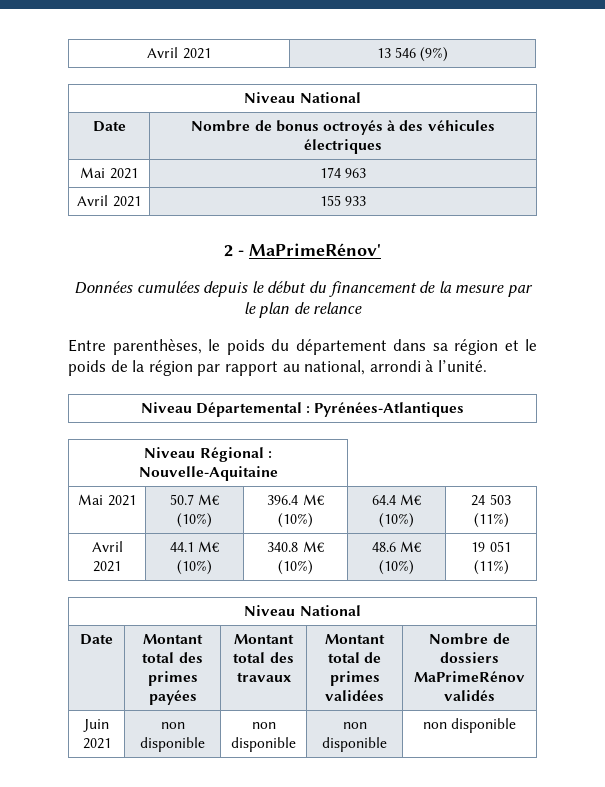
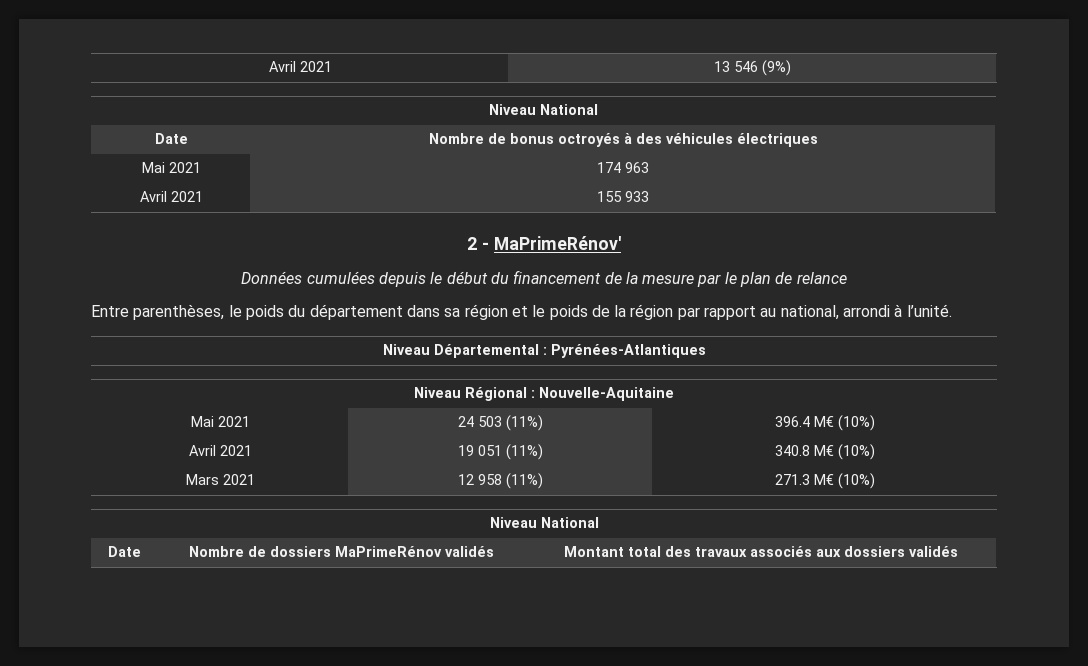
- Mai 2021 | 50.7 M€ (10%) | 396.4 M€ (10%) | 64.4 M€ (10%) | 24 503 (11%)
- Avril 2021 | 44.1 M€ (10%) | 340.8 M€ (10%) | 48.6 M€ (10%) | 19 051 (11%)
+ Mai 2021 | 24 503 (11%) | 396.4 M€ (10%)
+ Avril 2021 | 19 051 (11%) | 340.8 M€ (10%)
+ Mars 2021 | 12 958 (11%) | 271.3 M€ (10%)
  Niveau National
- Date | Montant total des primes payées | Montant total des travaux | Montant total de primes validées | Nombre de dossiers MaPrimeRénov validés
- Juin 2021 | non disponible | non disponible | non disponible | non disponible
+ Date | Nombre de dossiers MaPrimeRénov validés | Montant total des travaux associés aux dossiers validés

